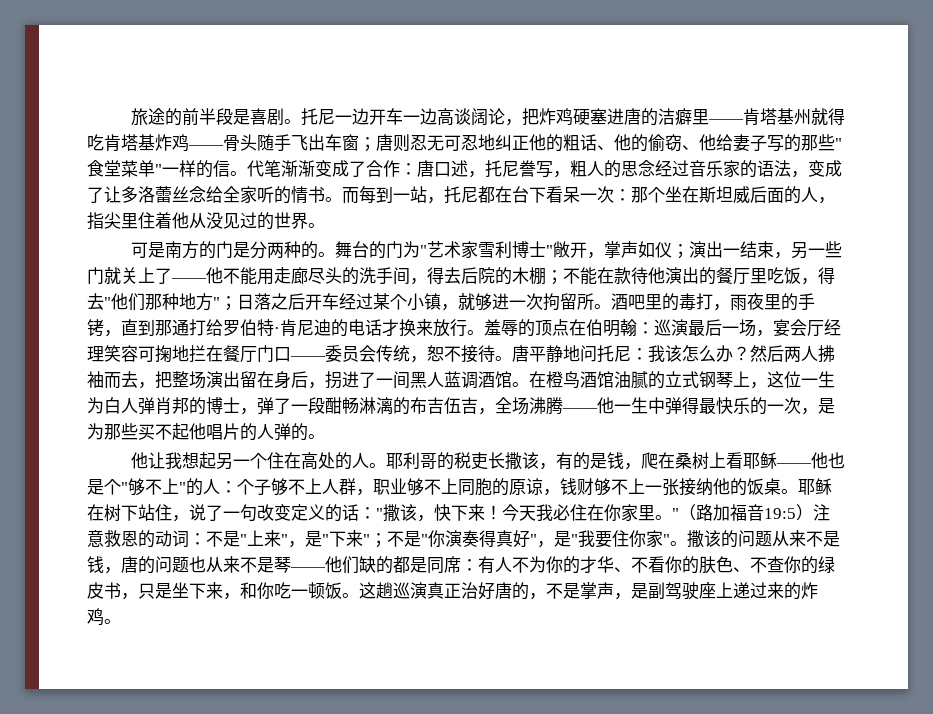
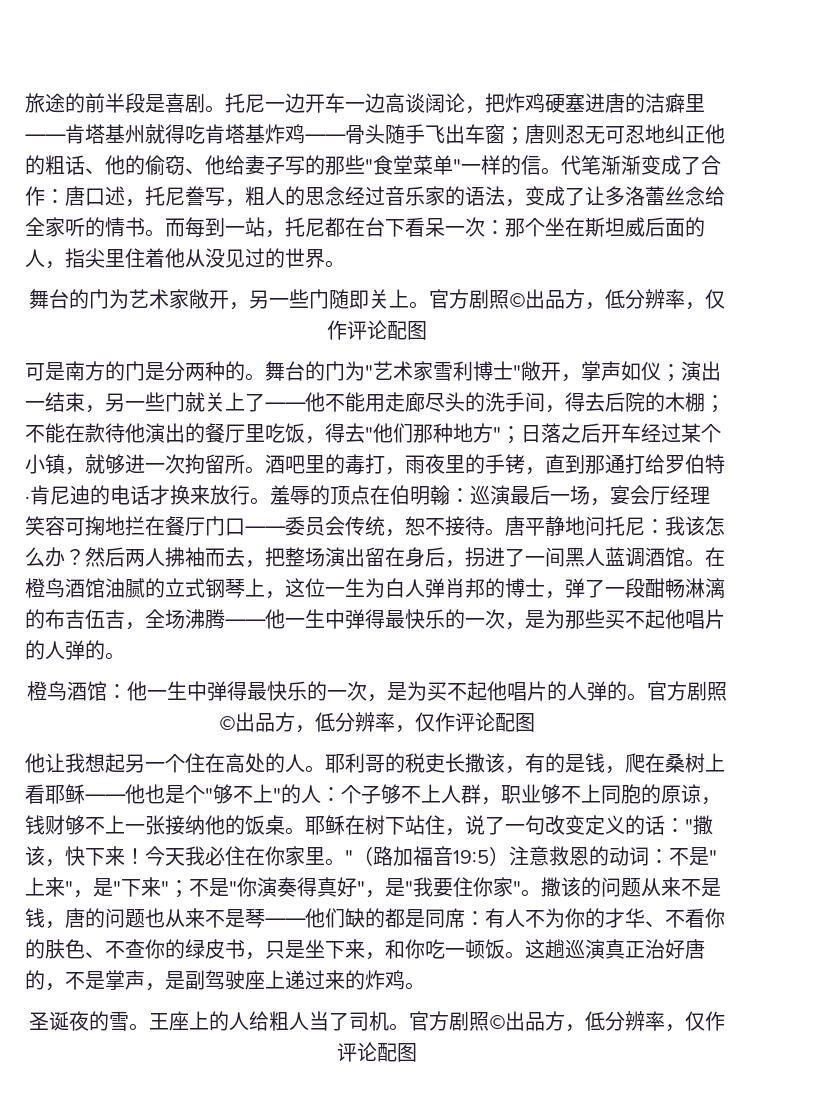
+ 舞台的门为艺术家敞开，另一些门随即关上。官方剧照©出品方，低分辨率，仅作评论配图
+ 橙鸟酒馆：他一生中弹得最快乐的一次，是为买不起他唱片的人弹的。官方剧照©出品方，低分辨率，仅作评论配图
+ 圣诞夜的雪。王座上的人给粗人当了司机。官方剧照©出品方，低分辨率，仅作评论配图

